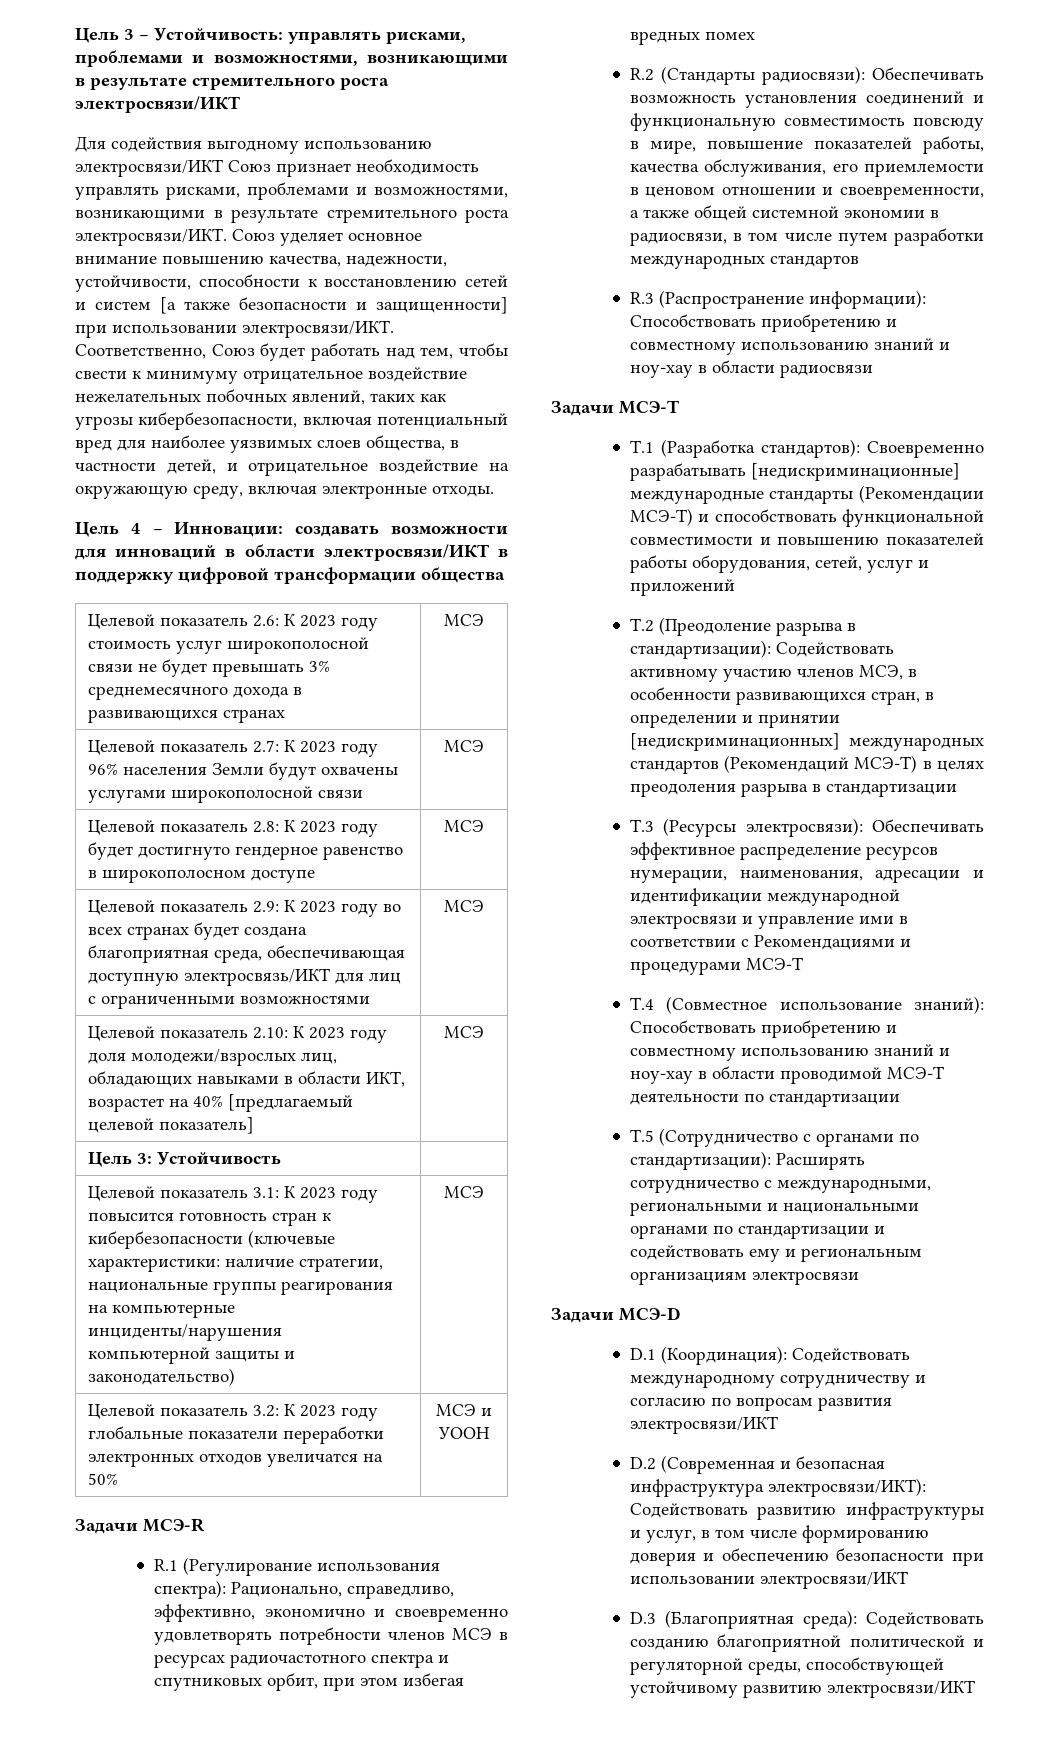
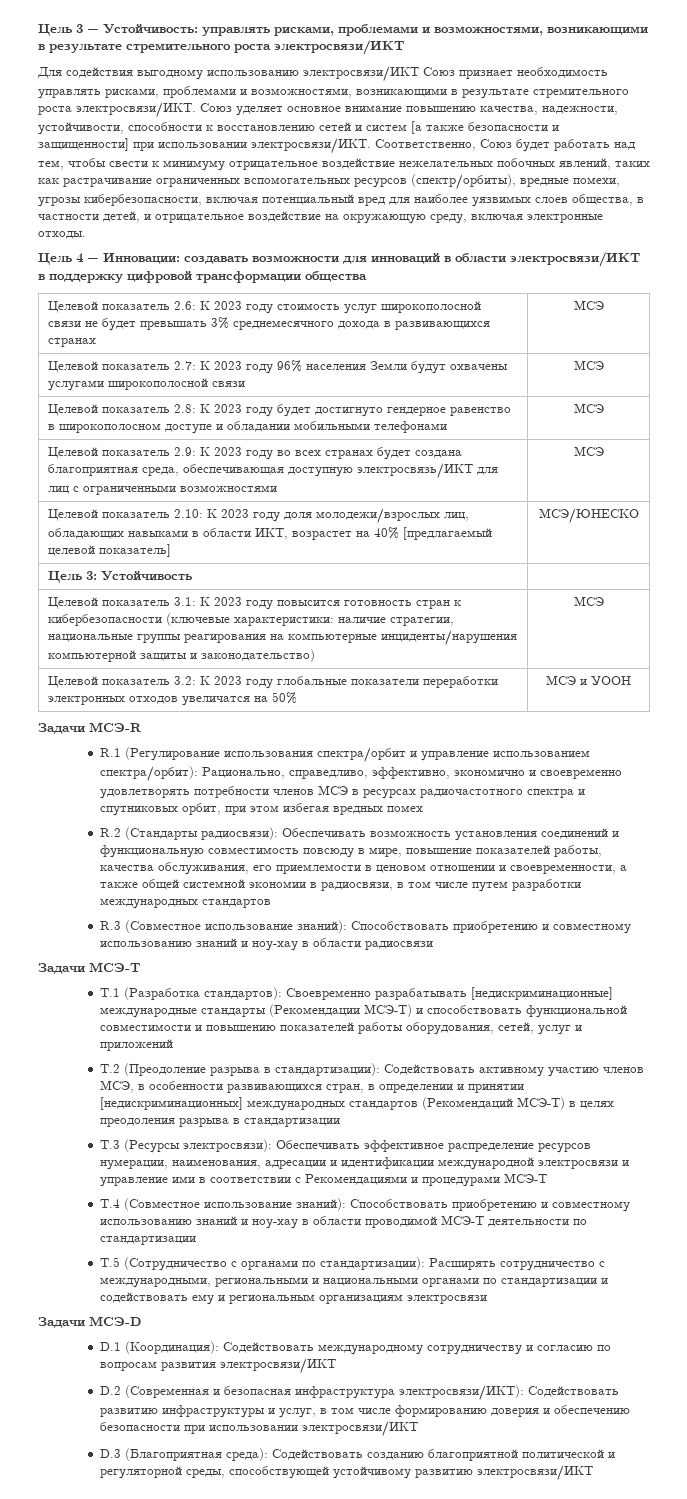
- Соответственно, Союз будет работать над тем, чтобы свести к минимуму отрицательное воздействие нежелательных побочных явлений, таких как угрозы кибербезопасности, включая потенциальный вред для наиболее уязвимых слоев общества, в частности детей, и отрицательное воздействие на окружающую среду, включая электронные отходы.
+ Соответственно, Союз будет работать над тем, чтобы свести к минимуму отрицательное воздействие нежелательных побочных явлений, таких как растрачивание ограниченных вспомогательных ресурсов (спектр/орбиты), вредные помехи, угрозы кибербезопасности, включая потенциальный вред для наиболее уязвимых слоев общества, в частности детей, и отрицательное воздействие на окружающую среду, включая электронные отходы.
- Целевой показатель 2.8: К 2023 году будет достигнуто гендерное равенство в широкополосном доступе | МСЭ
+ Целевой показатель 2.8: К 2023 году будет достигнуто гендерное равенство в широкополосном доступе и обладании мобильными телефонами | МСЭ
- Целевой показатель 2.10: К 2023 году доля молодежи/взрослых лиц, обладающих навыками в области ИКТ, возрастет на 40% [предлагаемый целевой показатель] | МСЭ
+ Целевой показатель 2.10: К 2023 году доля молодежи/взрослых лиц, обладающих навыками в области ИКТ, возрастет на 40% [предлагаемый целевой показатель] | МСЭ/ЮНЕСКО
- R.1 (Регулирование использования спектра): Рационально, справедливо, эффективно, экономично и своевременно удовлетворять потребности членов МСЭ в ресурсах радиочастотного спектра и спутниковых орбит, при этом избегая вредных помех
+ R.1 (Регулирование использования спектра/орбит и управление использованием спектра/орбит): Рационально, справедливо, эффективно, экономично и своевременно удовлетворять потребности членов МСЭ в ресурсах радиочастотного спектра и спутниковых орбит, при этом избегая вредных помех
- R.3 (Распространение информации): Способствовать приобретению и совместному использованию знаний и ноу-хау в области радиосвязи
+ R.3 (Совместное использование знаний): Способствовать приобретению и совместному использованию знаний и ноу-хау в области радиосвязи

